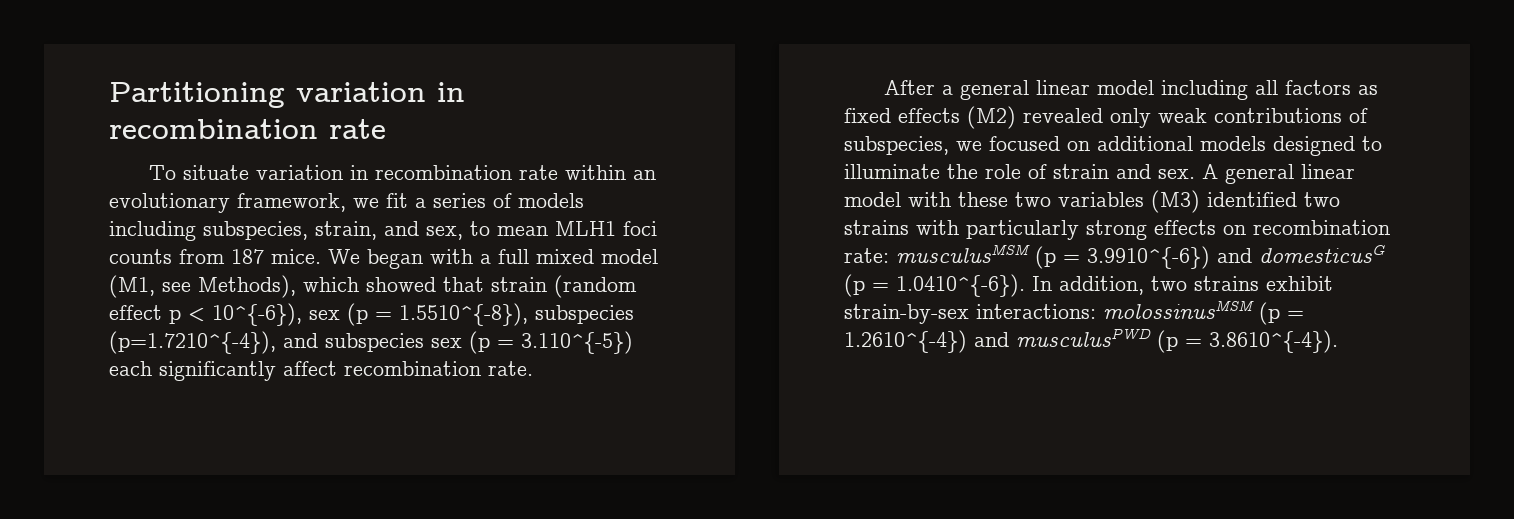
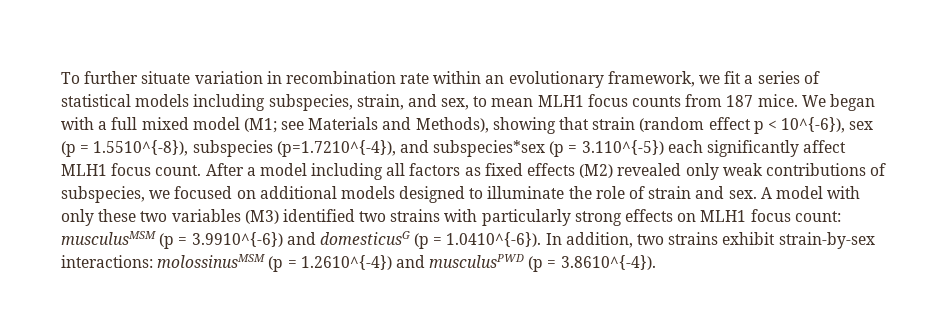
- Partitioning variation in recombination rate
- To situate variation in recombination rate within an evolutionary framework, we fit a series of models including subspecies, strain, and sex, to mean MLH1 foci counts from 187 mice.
+ To further situate variation in recombination rate within an evolutionary framework, we fit a series of statistical models including subspecies, strain, and sex, to mean MLH1 focus counts from 187 mice.
- We began with a full mixed model (M1, see Methods), which showed that strain (random effect p < 10^{-6}), sex (p = 1.5510^{-8}), subspecies (p=1.7210^{-4}), and subspecies sex (p = 3.110^{-5}) each significantly affect recombination rate.
- After a general linear model including all factors as fixed effects (M2) revealed only weak contributions of subspecies, we focused on additional models designed to illuminate the role of strain and sex.
+ We began with a full mixed model (M1; see Materials and Methods), showing that strain (random effect p < 10^{-6}), sex (p = 1.5510^{-8}), subspecies (p=1.7210^{-4}), and subspecies*sex (p = 3.110^{-5}) each significantly affect MLH1 focus count. After a model including all factors as fixed effects (M2) revealed only weak contributions of subspecies, we focused on additional models designed to illuminate the role of strain and sex.
- A general linear model with these two variables (M3) identified two strains with particularly strong effects on recombination rate: musculusMSM (p = 3.9910^{-6}) and domesticusG (p = 1.0410^{-6}). In addition, two strains exhibit strain-by-sex interactions: molossinusMSM (p = 1.2610^{-4}) and musculusPWD (p = 3.8610^{-4}).
+ A model with only these two variables (M3) identified two strains with particularly strong effects on MLH1 focus count: musculusMSM (p = 3.9910^{-6}) and domesticusG (p = 1.0410^{-6}). In addition, two strains exhibit strain-by-sex interactions: molossinusMSM (p = 1.2610^{-4}) and musculusPWD (p = 3.8610^{-4}).

